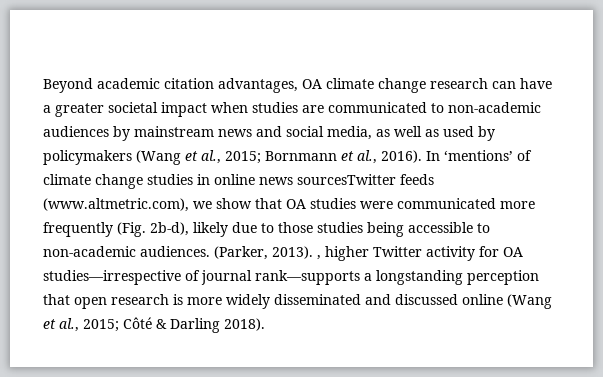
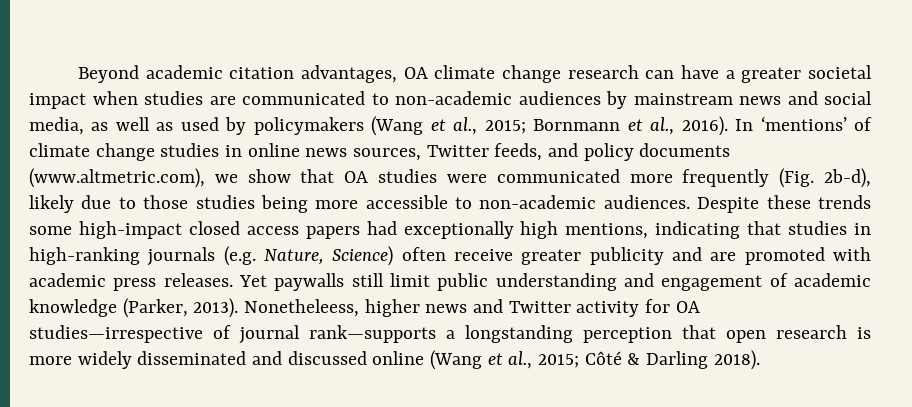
- In ‘mentions’ of climate change studies in online news sourcesTwitter feeds (www.altmetric.com), we show that OA studies were communicated more frequently (Fig. 2b-d), likely due to those studies being accessible to non-academic audiences.
+ In ‘mentions’ of climate change studies in online news sources, Twitter feeds, and policy documents (www.altmetric.com), we show that OA studies were communicated more frequently (Fig. 2b-d), likely due to those studies being more accessible to non-academic audiences.
- (Parker, 2013). , higher Twitter activity for OA studies—irrespective of journal rank—supports a longstanding perception that open research is more widely disseminated and discussed online (Wang et al., 2015; Côté & Darling 2018).
+ Despite these trends some high-impact closed access papers had exceptionally high mentions, indicating that studies in high-ranking journals (e.g. Nature, Science) often receive greater publicity and are promoted with academic press releases. Yet paywalls still limit public understanding and engagement of academic knowledge (Parker, 2013). Nonetheleess, higher news and Twitter activity for OA studies—irrespective of journal rank—supports a longstanding perception that open research is more widely disseminated and discussed online (Wang et al., 2015; Côté & Darling 2018).

